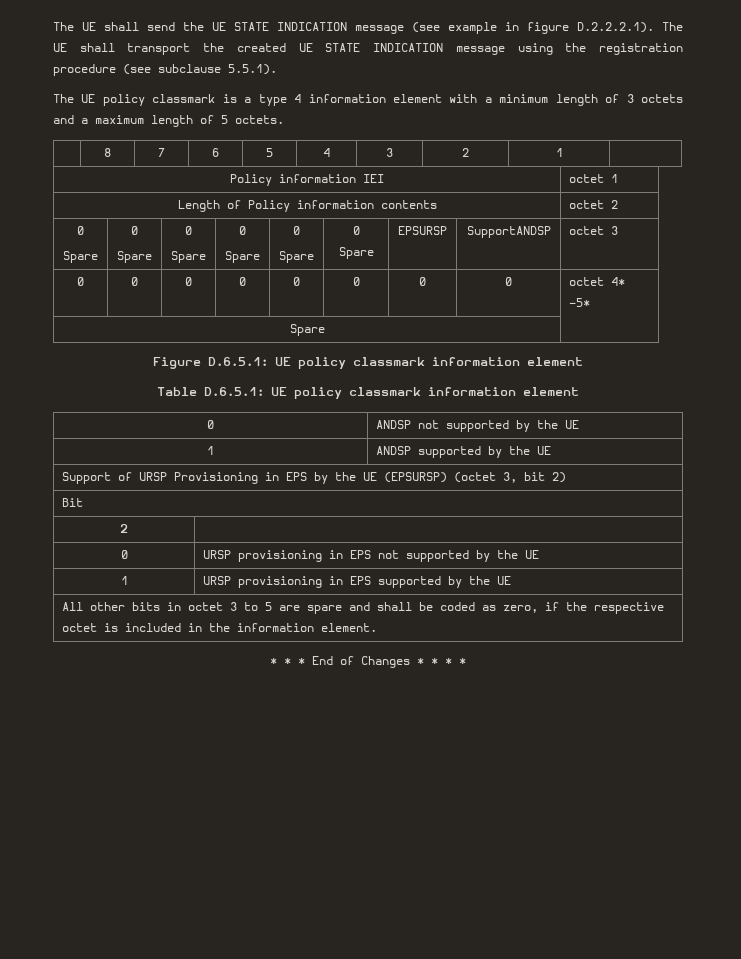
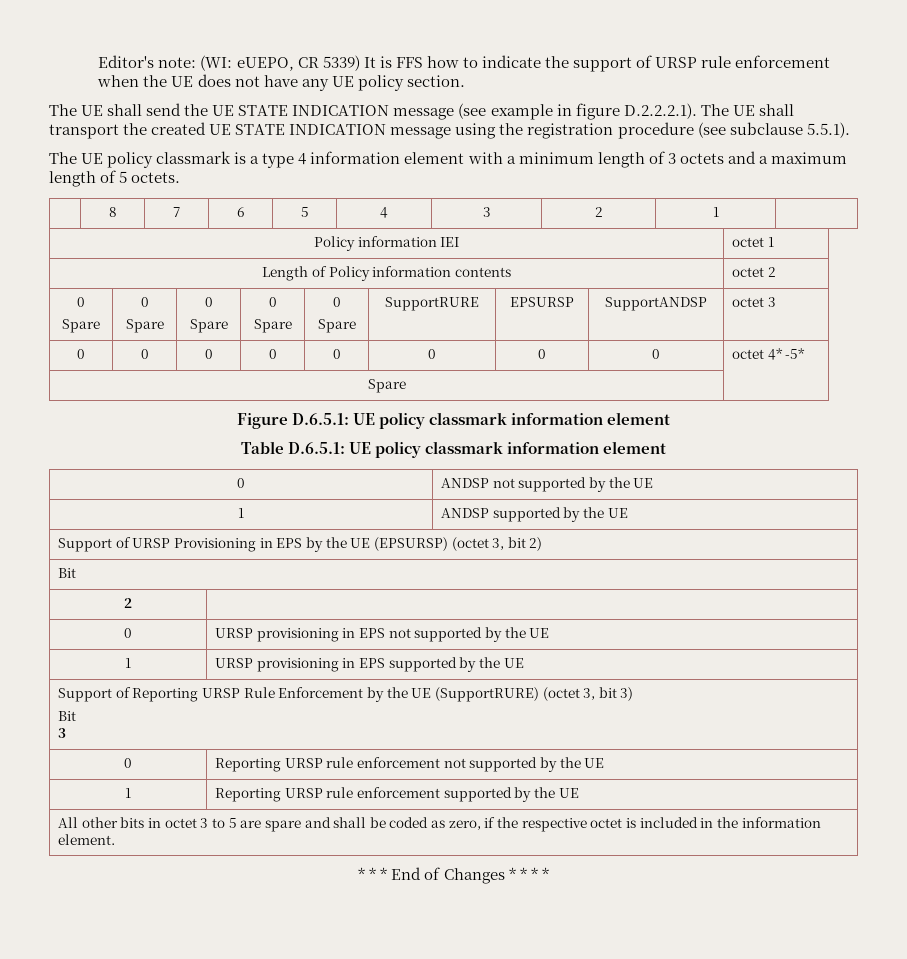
+ Editor's note: (WI: eUEPO, CR 5339) It is FFS how to indicate the support of URSP rule enforcement when the UE does not have any UE policy section.
  Length of Policy information contents | octet 2
  0
  Spare | 0
  Spare | 0
  Spare | 0
  Spare | 0
- Spare | 0 Spare | EPSURSP | SupportANDSP | octet 3
+ Spare | SupportRURE | EPSURSP | SupportANDSP | octet 3
+ Support of Reporting URSP Rule Enforcement by the UE (SupportRURE) (octet 3, bit 3)
+ Bit
+ 3
+ 0 | Reporting URSP rule enforcement not supported by the UE
+ 1 | Reporting URSP rule enforcement supported by the UE

